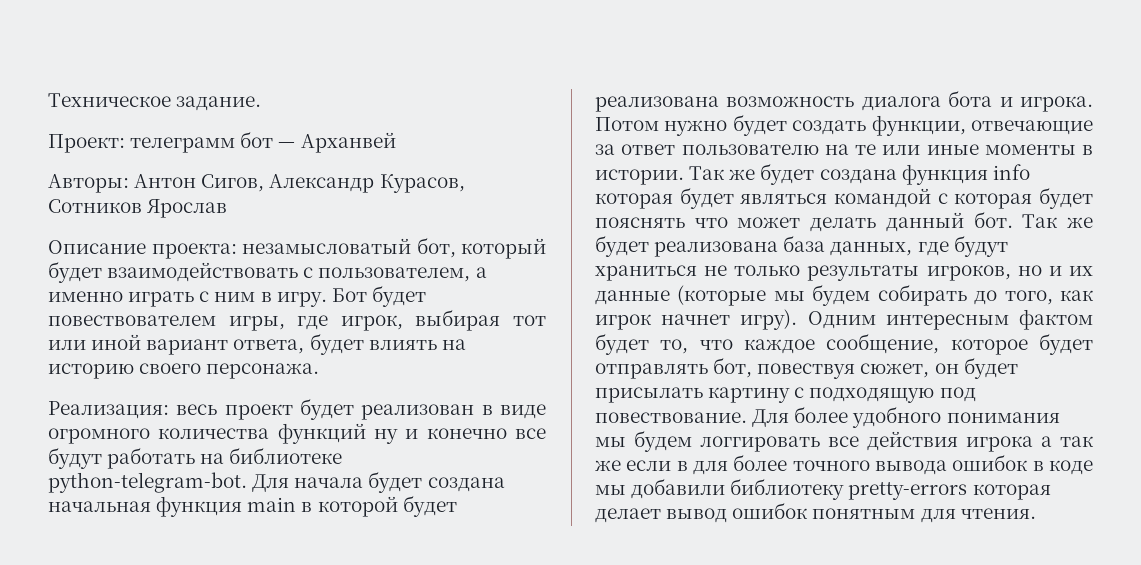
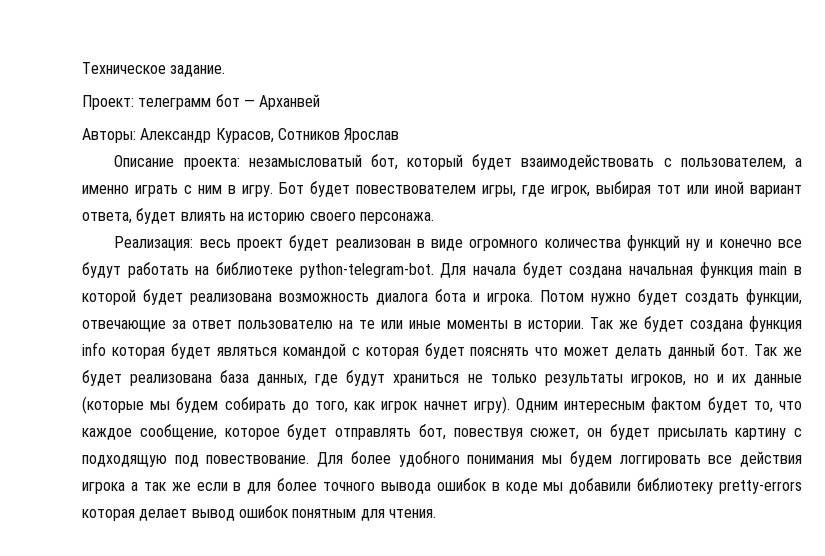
- Авторы: Антон Сигов, Александр Курасов, Сотников Ярослав
+ Авторы: Александр Курасов, Сотников Ярослав

